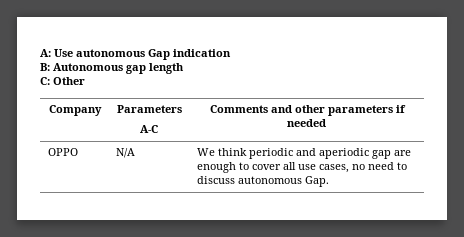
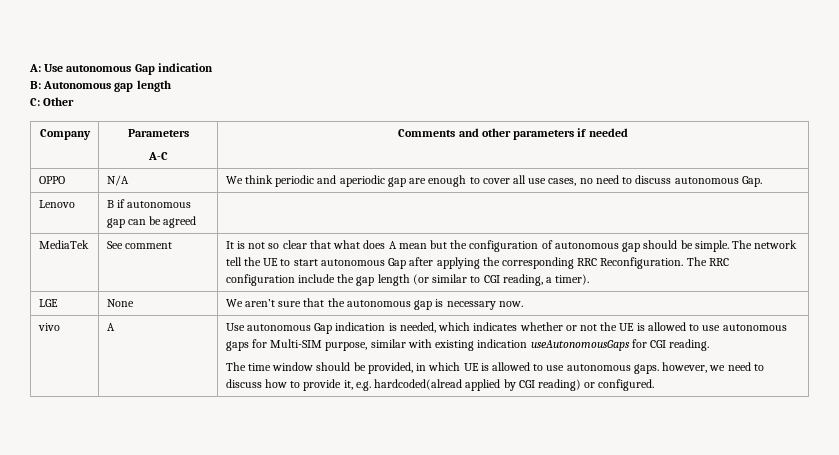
+ Lenovo | B if autonomous gap can be agreed |
+ MediaTek | See comment | It is not so clear that what does A mean but the configuration of autonomous gap should be simple. The network tell the UE to start autonomous Gap after applying the corresponding RRC Reconfiguration. The RRC configuration include the gap length (or similar to CGI reading, a timer).
+ LGE | None | We aren’t sure that the autonomous gap is necessary now.
+ vivo | A | Use autonomous Gap indication is needed, which indicates whether or not the UE is allowed to use autonomous gaps for Multi-SIM purpose, similar with existing indication useAutonomousGaps for CGI reading.
+ The time window should be provided, in which UE is allowed to use autonomous gaps. however, we need to discuss how to provide it, e.g. hardcoded(alread applied by CGI reading) or configured.

